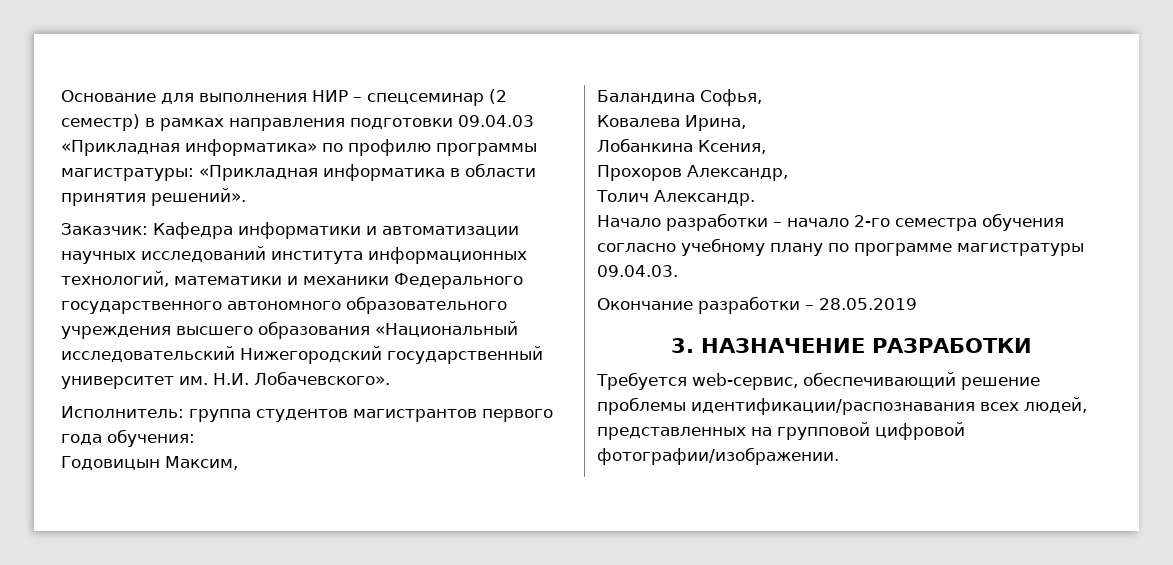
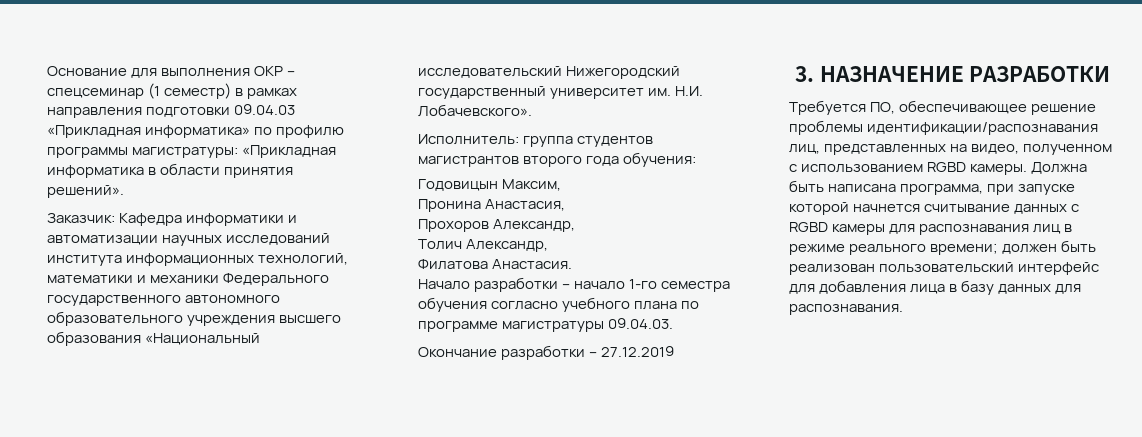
- Основание для выполнения НИР – спецсеминар (2 семестр) в рамках направления подготовки 09.04.03 «Прикладная информатика» по профилю программы магистратуры: «Прикладная информатика в области принятия решений».
+ Основание для выполнения ОКР – спецсеминар (1 семестр) в рамках направления подготовки 09.04.03 «Прикладная информатика» по профилю программы магистратуры: «Прикладная информатика в области принятия решений».
- Исполнитель: группа студентов магистрантов первого года обучения:
+ Исполнитель: группа студентов магистрантов второго года обучения:
- Баландина Софья,
- Ковалева Ирина,
- Лобанкина Ксения,
+ Пронина Анастасия,
- Толич Александр.
+ Толич Александр,
+ Филатова Анастасия.
- Начало разработки – начало 2-го семестра обучения согласно учебному плану по программе магистратуры 09.04.03.
+ Начало разработки – начало 1-го семестра обучения согласно учебного плана по программе магистратуры 09.04.03.
- Окончание разработки – 28.05.2019
+ Окончание разработки – 27.12.2019
- Требуется web-сервис, обеспечивающий решение проблемы идентификации/распознавания всех людей, представленных на групповой цифровой фотографии/изображении.
+ Требуется ПО, обеспечивающее решение проблемы идентификации/распознавания лиц, представленных на видео, полученном с использованием RGBD камеры. Должна быть написана программа, при запуске которой начнется считывание данных с RGBD камеры для распознавания лиц в режиме реального времени; должен быть реализован пользовательский интерфейс для добавления лица в базу данных для распознавания.

